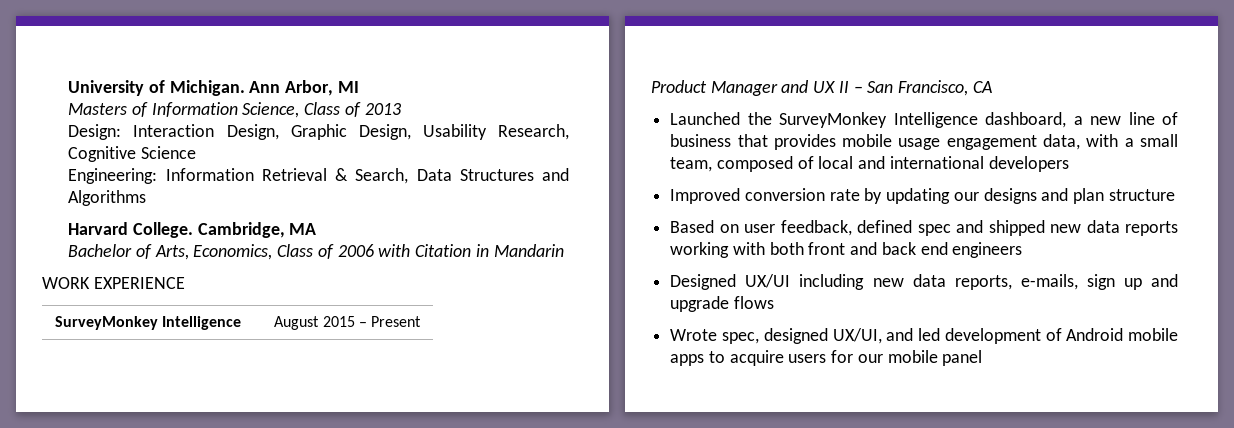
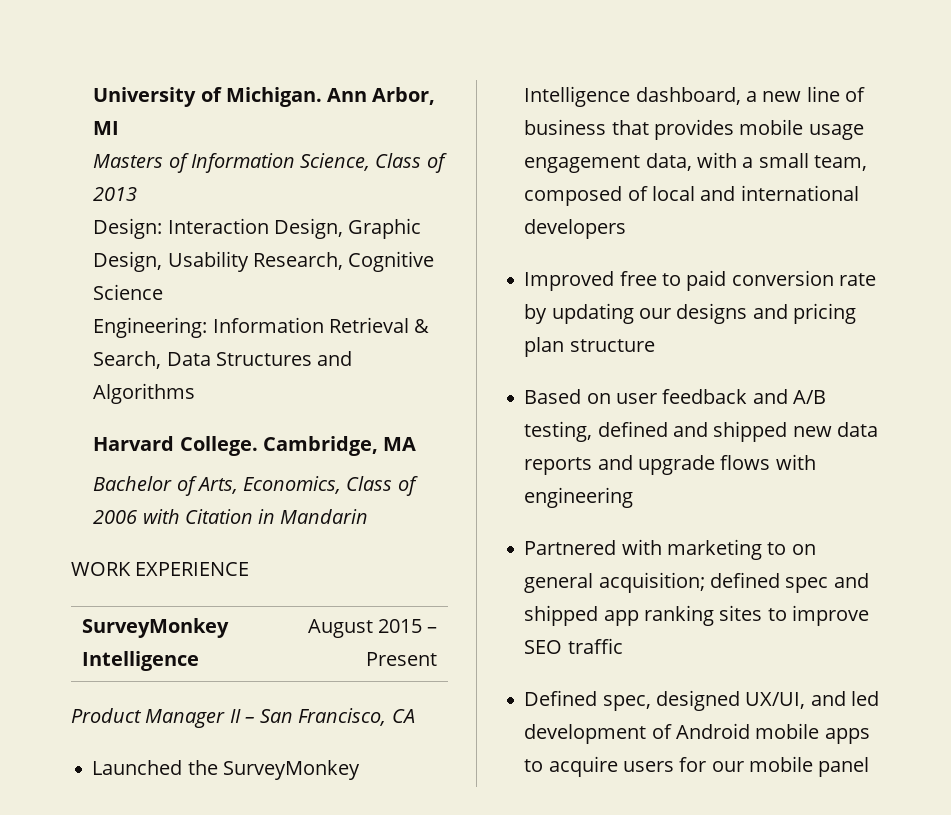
- Product Manager and UX II – San Francisco, CA
+ Product Manager II – San Francisco, CA
- Improved conversion rate by updating our designs and plan structure
+ Improved free to paid conversion rate by updating our designs and pricing plan structure
- Based on user feedback, defined spec and shipped new data reports working with both front and back end engineers
- Designed UX/UI including new data reports, e-mails, sign up and upgrade flows
- Wrote spec, designed UX/UI, and led development of Android mobile apps to acquire users for our mobile panel
+ Based on user feedback and A/B testing, defined and shipped new data reports and upgrade flows with engineering
+ Partnered with marketing to on general acquisition; defined spec and shipped app ranking sites to improve SEO traffic
+ Defined spec, designed UX/UI, and led development of Android mobile apps to acquire users for our mobile panel

